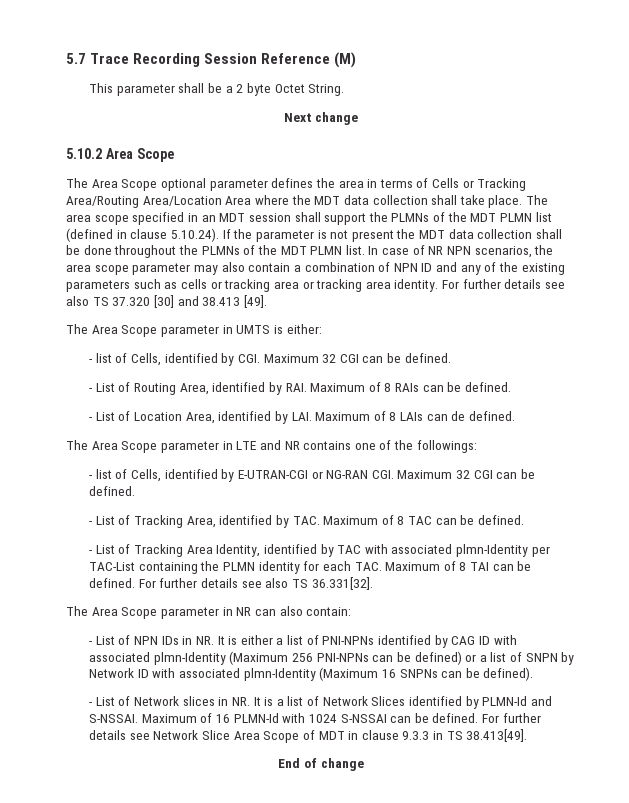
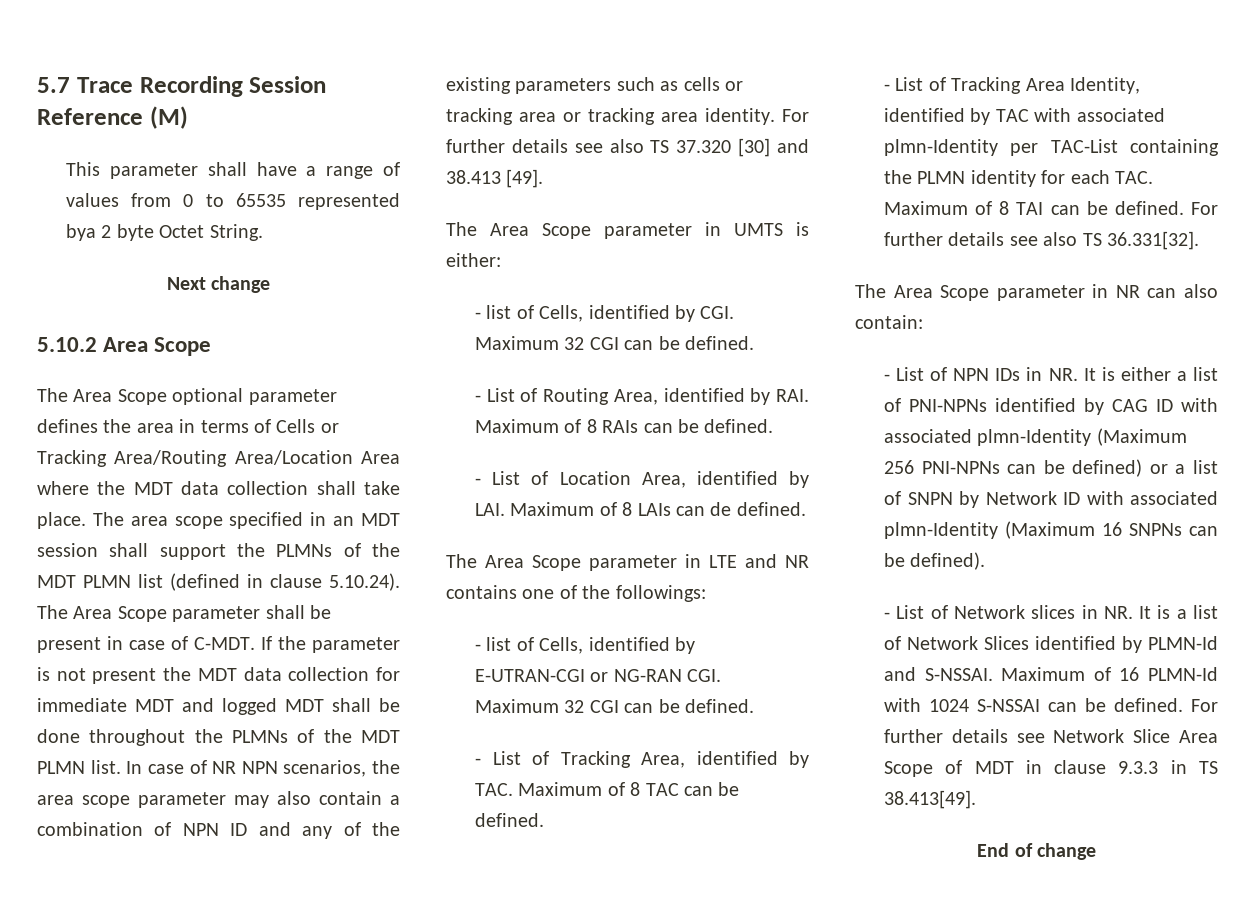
- This parameter shall be a 2 byte Octet String.
+ This parameter shall have a range of values from 0 to 65535 represented bya 2 byte Octet String.
- The area scope specified in an MDT session shall support the PLMNs of the MDT PLMN list (defined in clause 5.10.24). If the parameter is not present the MDT data collection shall be done throughout the PLMNs of the MDT PLMN list.
+ The area scope specified in an MDT session shall support the PLMNs of the MDT PLMN list (defined in clause 5.10.24). The Area Scope parameter shall be present in case of C-MDT. If the parameter is not present the MDT data collection for immediate MDT and logged MDT shall be done throughout the PLMNs of the MDT PLMN list.

